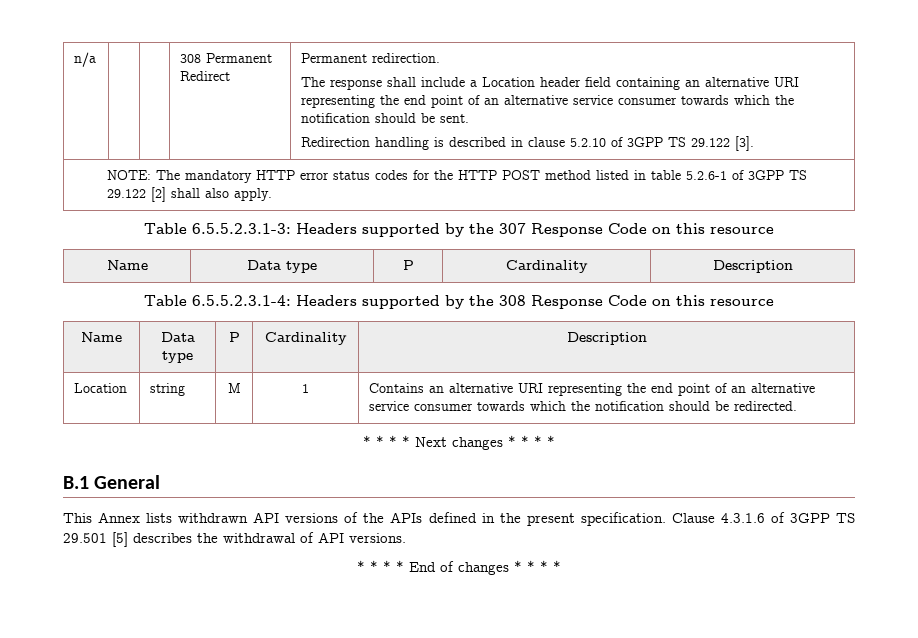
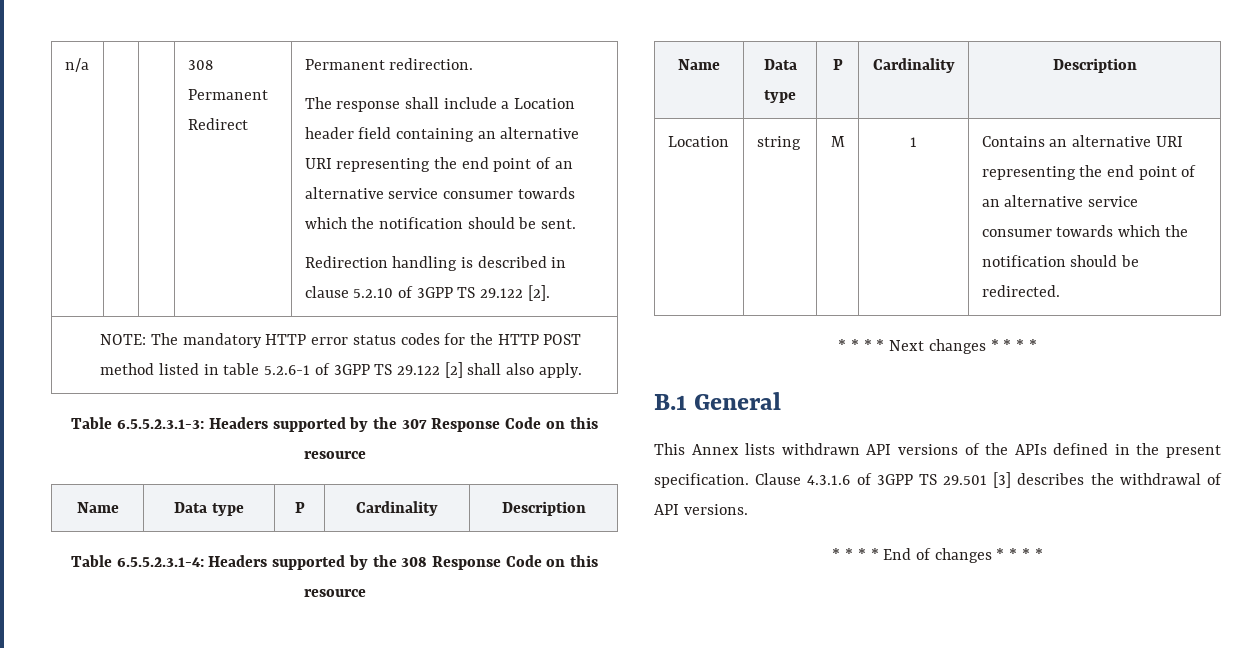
- Redirection handling is described in clause 5.2.10 of 3GPP TS 29.122 [3].
+ Redirection handling is described in clause 5.2.10 of 3GPP TS 29.122 [2].
- Clause 4.3.1.6 of 3GPP TS 29.501 [5] describes the withdrawal of API versions.
+ Clause 4.3.1.6 of 3GPP TS 29.501 [3] describes the withdrawal of API versions.

